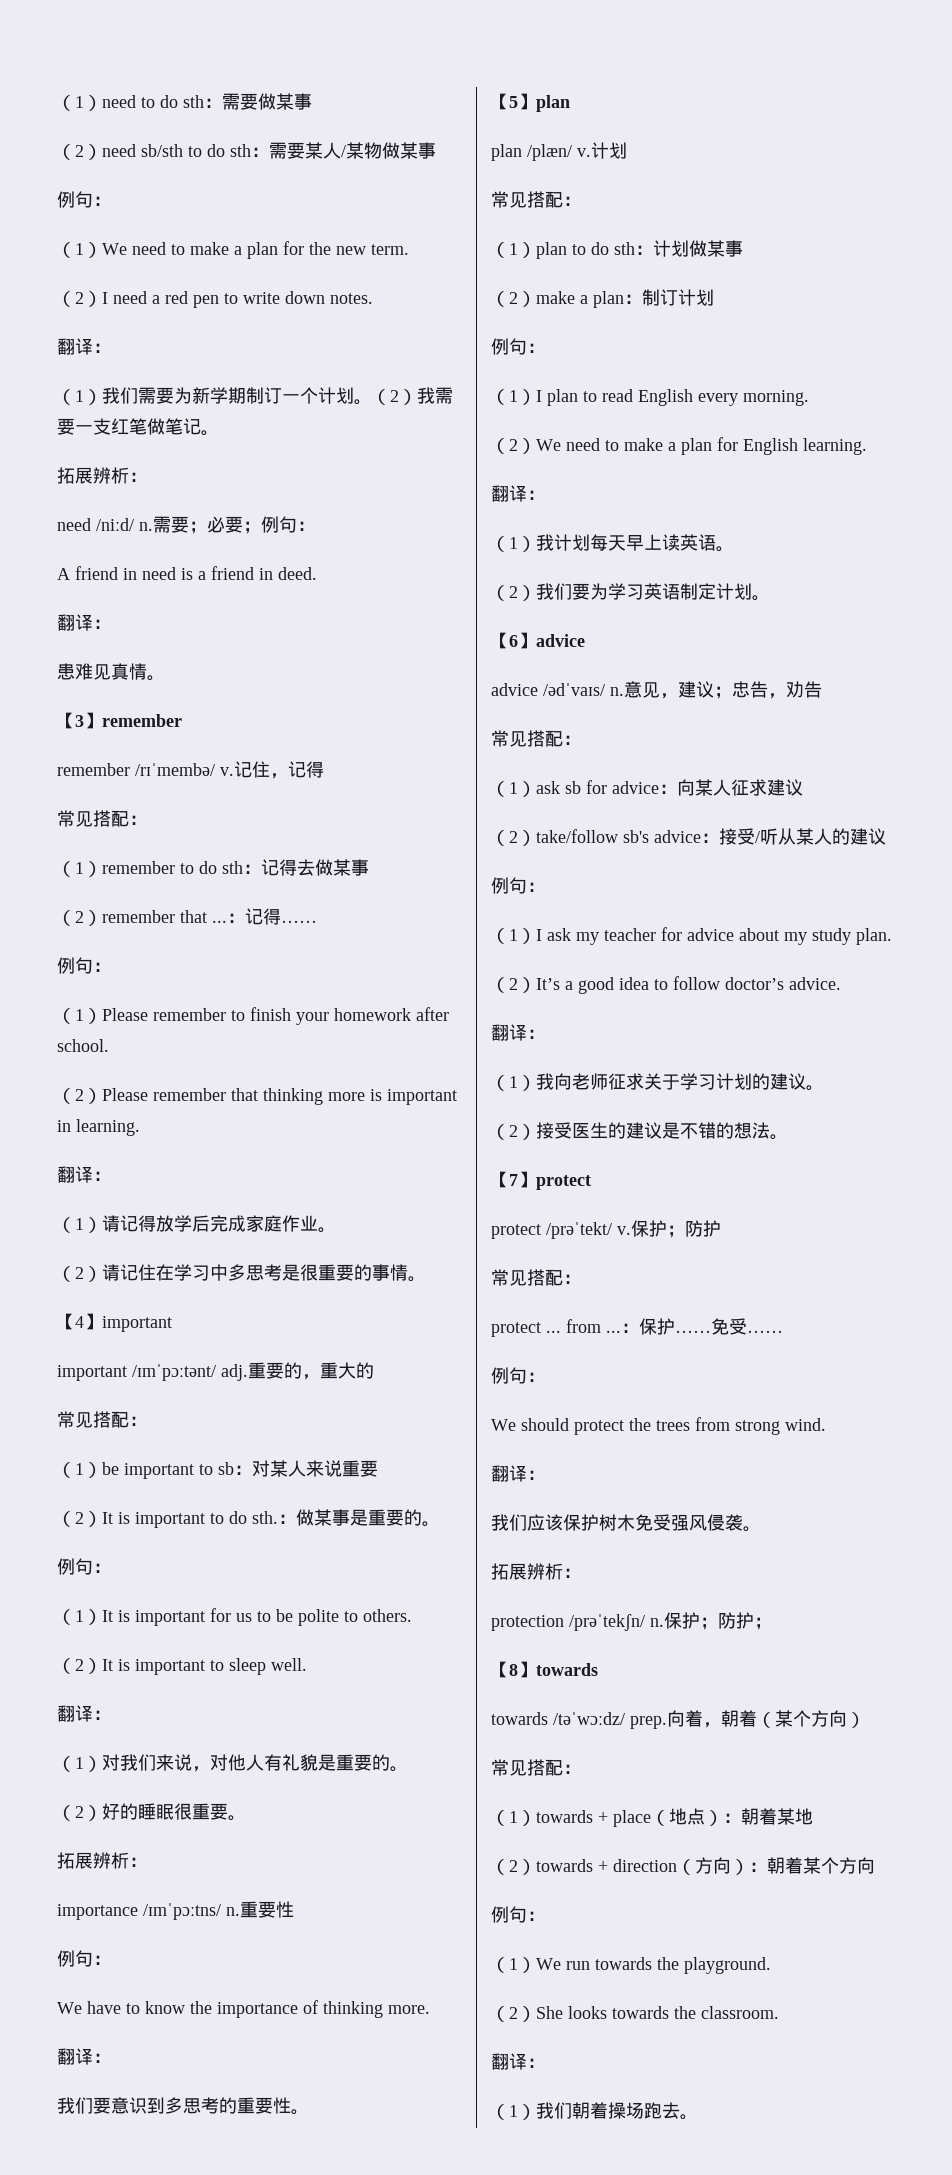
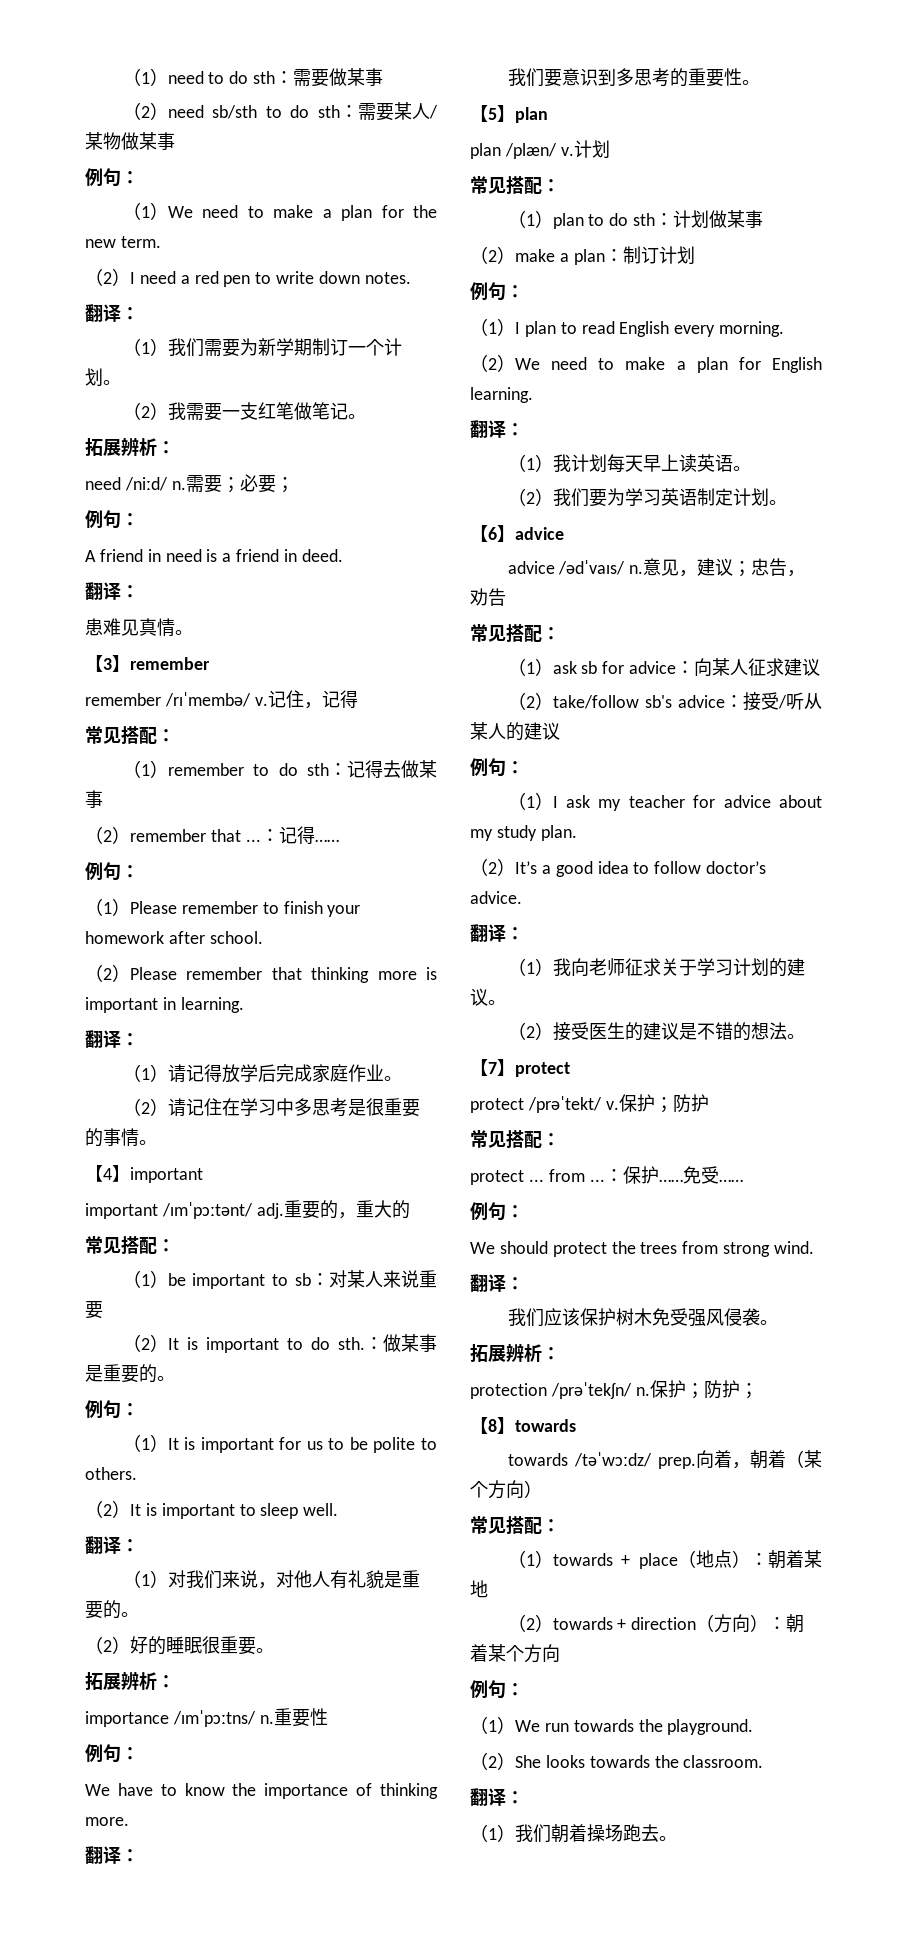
- （1）我们需要为新学期制订一个计划。（2）我需要一支红笔做笔记。
+ （1）我们需要为新学期制订一个计划。
+ （2）我需要一支红笔做笔记。
- 需要；必要；例句：
+ 需要；必要；
+ 例句：

